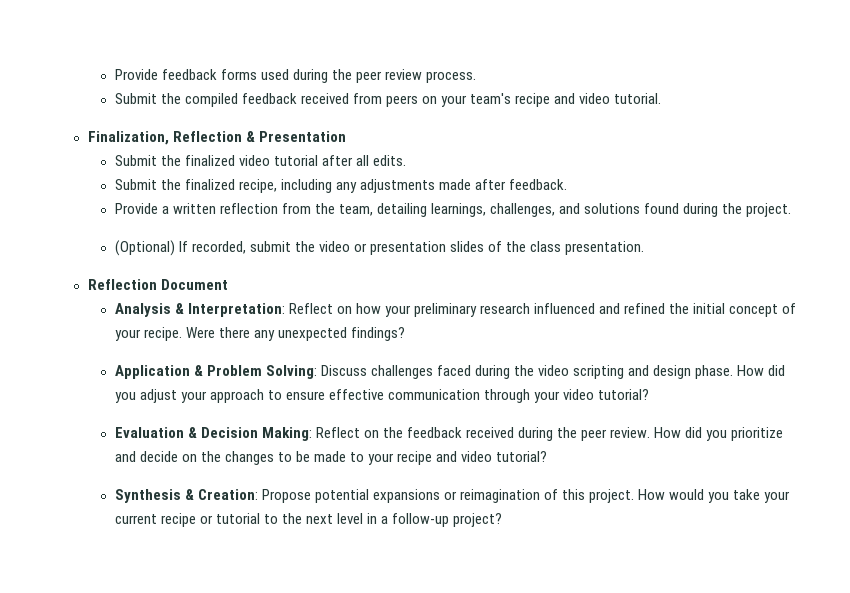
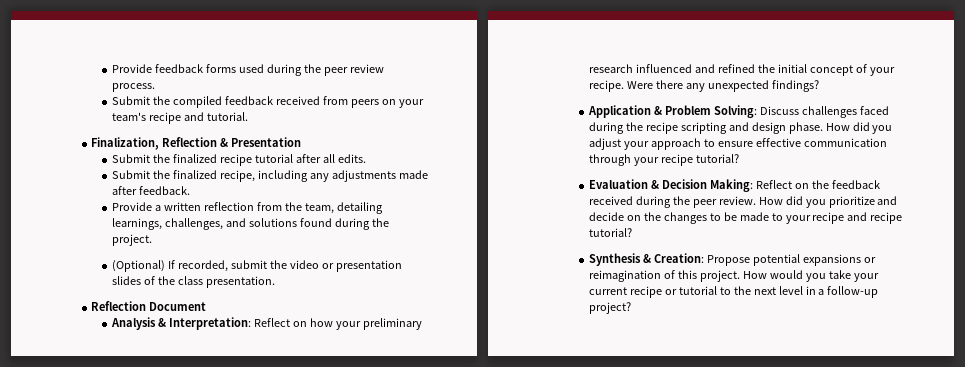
- Submit the compiled feedback received from peers on your team's recipe and video tutorial.
+ Submit the compiled feedback received from peers on your team's recipe and tutorial.
- Submit the finalized video tutorial after all edits.
+ Submit the finalized recipe tutorial after all edits.
- Application & Problem Solving: Discuss challenges faced during the video scripting and design phase.
+ Application & Problem Solving: Discuss challenges faced during the recipe scripting and design phase.
- How did you adjust your approach to ensure effective communication through your video tutorial?
+ How did you adjust your approach to ensure effective communication through your recipe tutorial?
- How did you prioritize and decide on the changes to be made to your recipe and video tutorial?
+ How did you prioritize and decide on the changes to be made to your recipe and recipe tutorial?

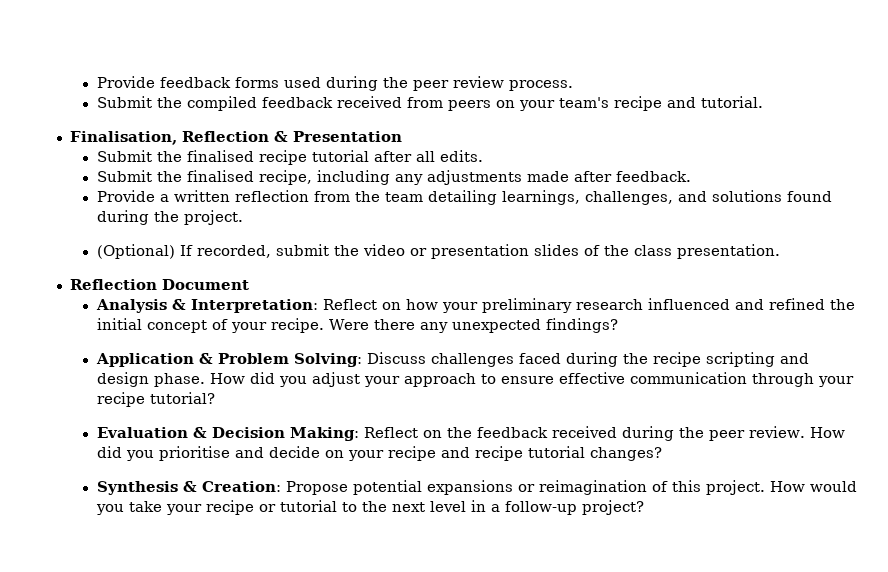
- Finalization, Reflection & Presentation
+ Finalisation, Reflection & Presentation
- Submit the finalized recipe tutorial after all edits.
+ Submit the finalised recipe tutorial after all edits.
- Submit the finalized recipe, including any adjustments made after feedback.
+ Submit the finalised recipe, including any adjustments made after feedback.
- Provide a written reflection from the team, detailing learnings, challenges, and solutions found during the project.
+ Provide a written reflection from the team detailing learnings, challenges, and solutions found during the project.
- How did you prioritize and decide on the changes to be made to your recipe and recipe tutorial?
+ How did you prioritise and decide on your recipe and recipe tutorial changes?
- How would you take your current recipe or tutorial to the next level in a follow-up project?
+ How would you take your recipe or tutorial to the next level in a follow-up project?

